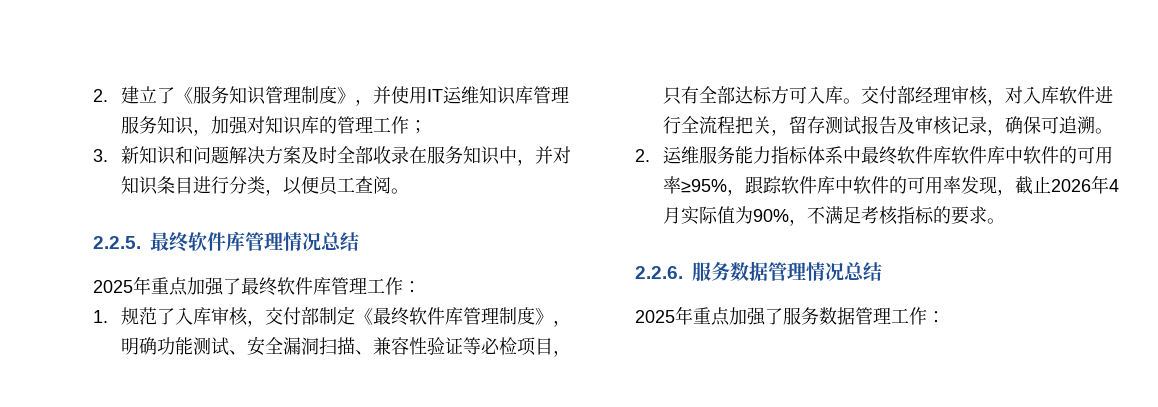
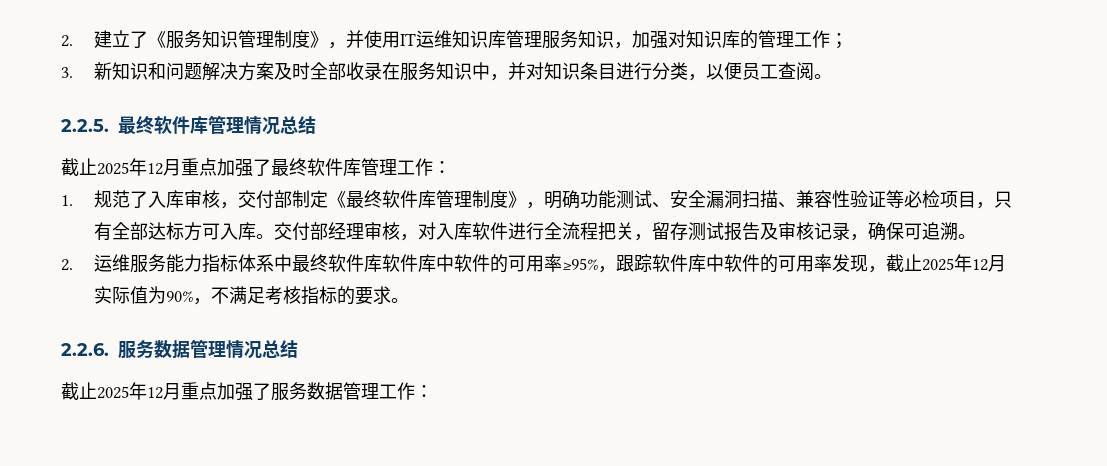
- 2025年重点加强了最终软件库管理工作：
+ 截止2025年12月重点加强了最终软件库管理工作：
- 2.运维服务能力指标体系中最终软件库软件库中软件的可用率≥95%，跟踪软件库中软件的可用率发现，截止2026年4月实际值为90%，不满足考核指标的要求。
+ 2.运维服务能力指标体系中最终软件库软件库中软件的可用率≥95%，跟踪软件库中软件的可用率发现，截止2025年12月实际值为90%，不满足考核指标的要求。
- 2025年重点加强了服务数据管理工作：
+ 截止2025年12月重点加强了服务数据管理工作：

